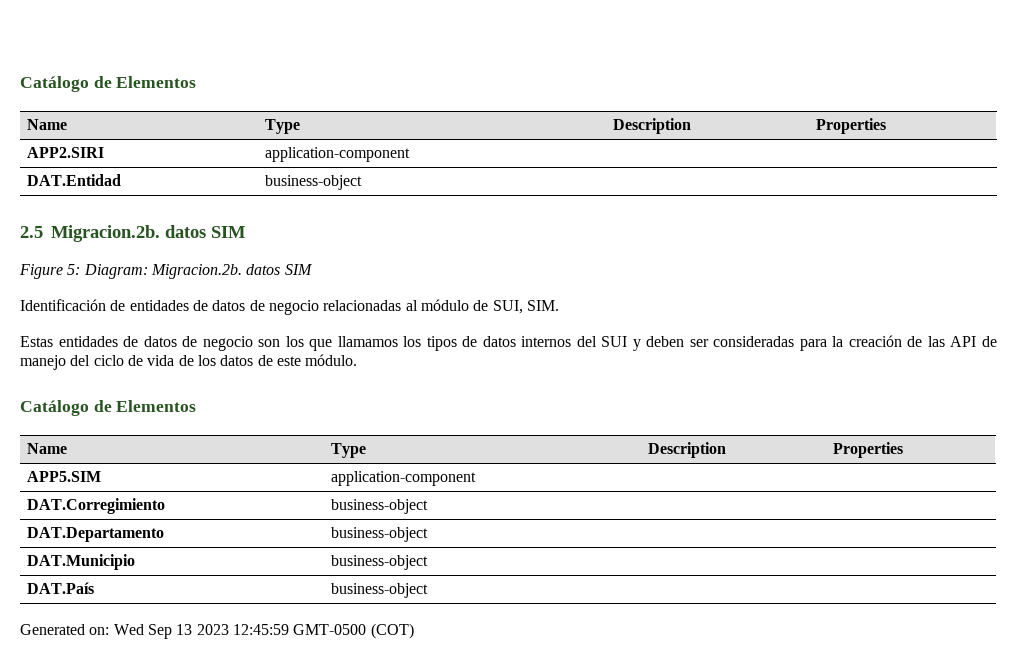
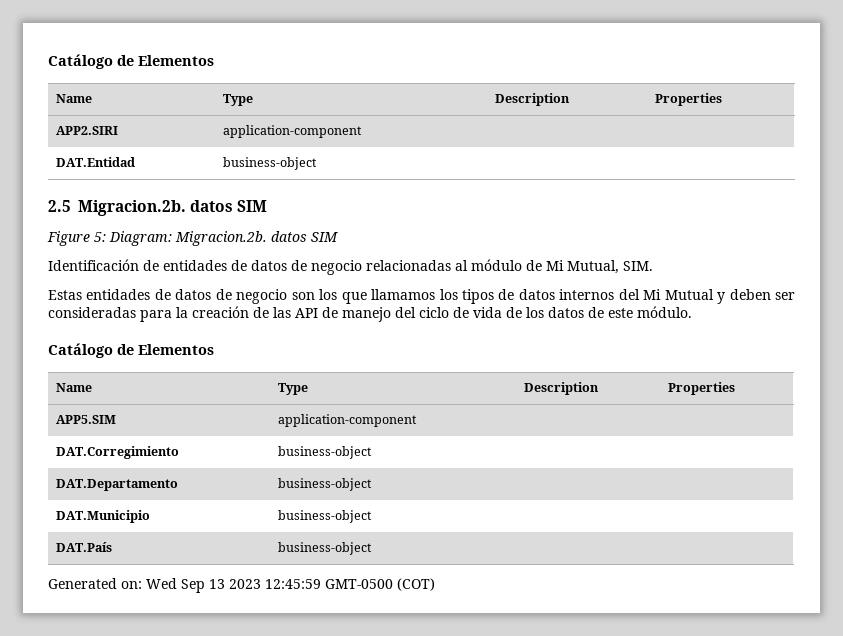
- Identificación de entidades de datos de negocio relacionadas al módulo de SUI, SIM.
+ Identificación de entidades de datos de negocio relacionadas al módulo de Mi Mutual, SIM.
- Estas entidades de datos de negocio son los que llamamos los tipos de datos internos del SUI y deben ser consideradas para la creación de las API de manejo del ciclo de vida de los datos de este módulo.
+ Estas entidades de datos de negocio son los que llamamos los tipos de datos internos del Mi Mutual y deben ser consideradas para la creación de las API de manejo del ciclo de vida de los datos de este módulo.

